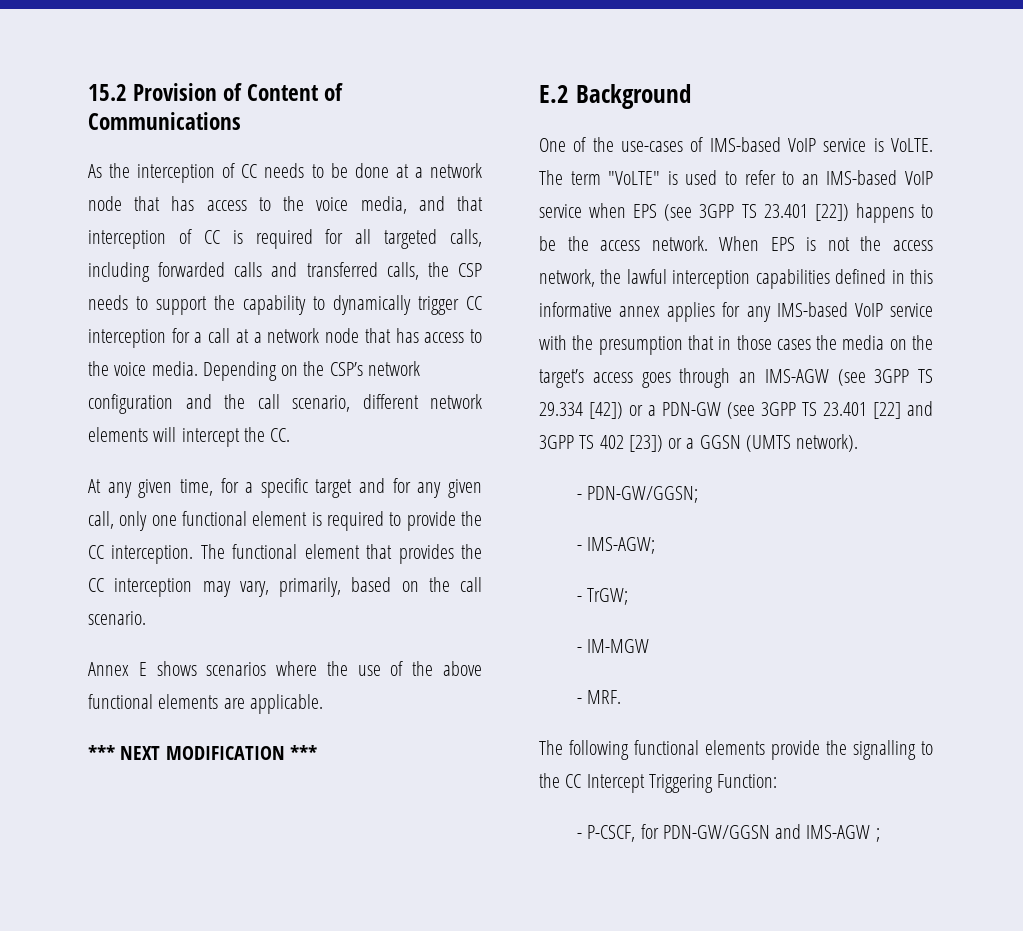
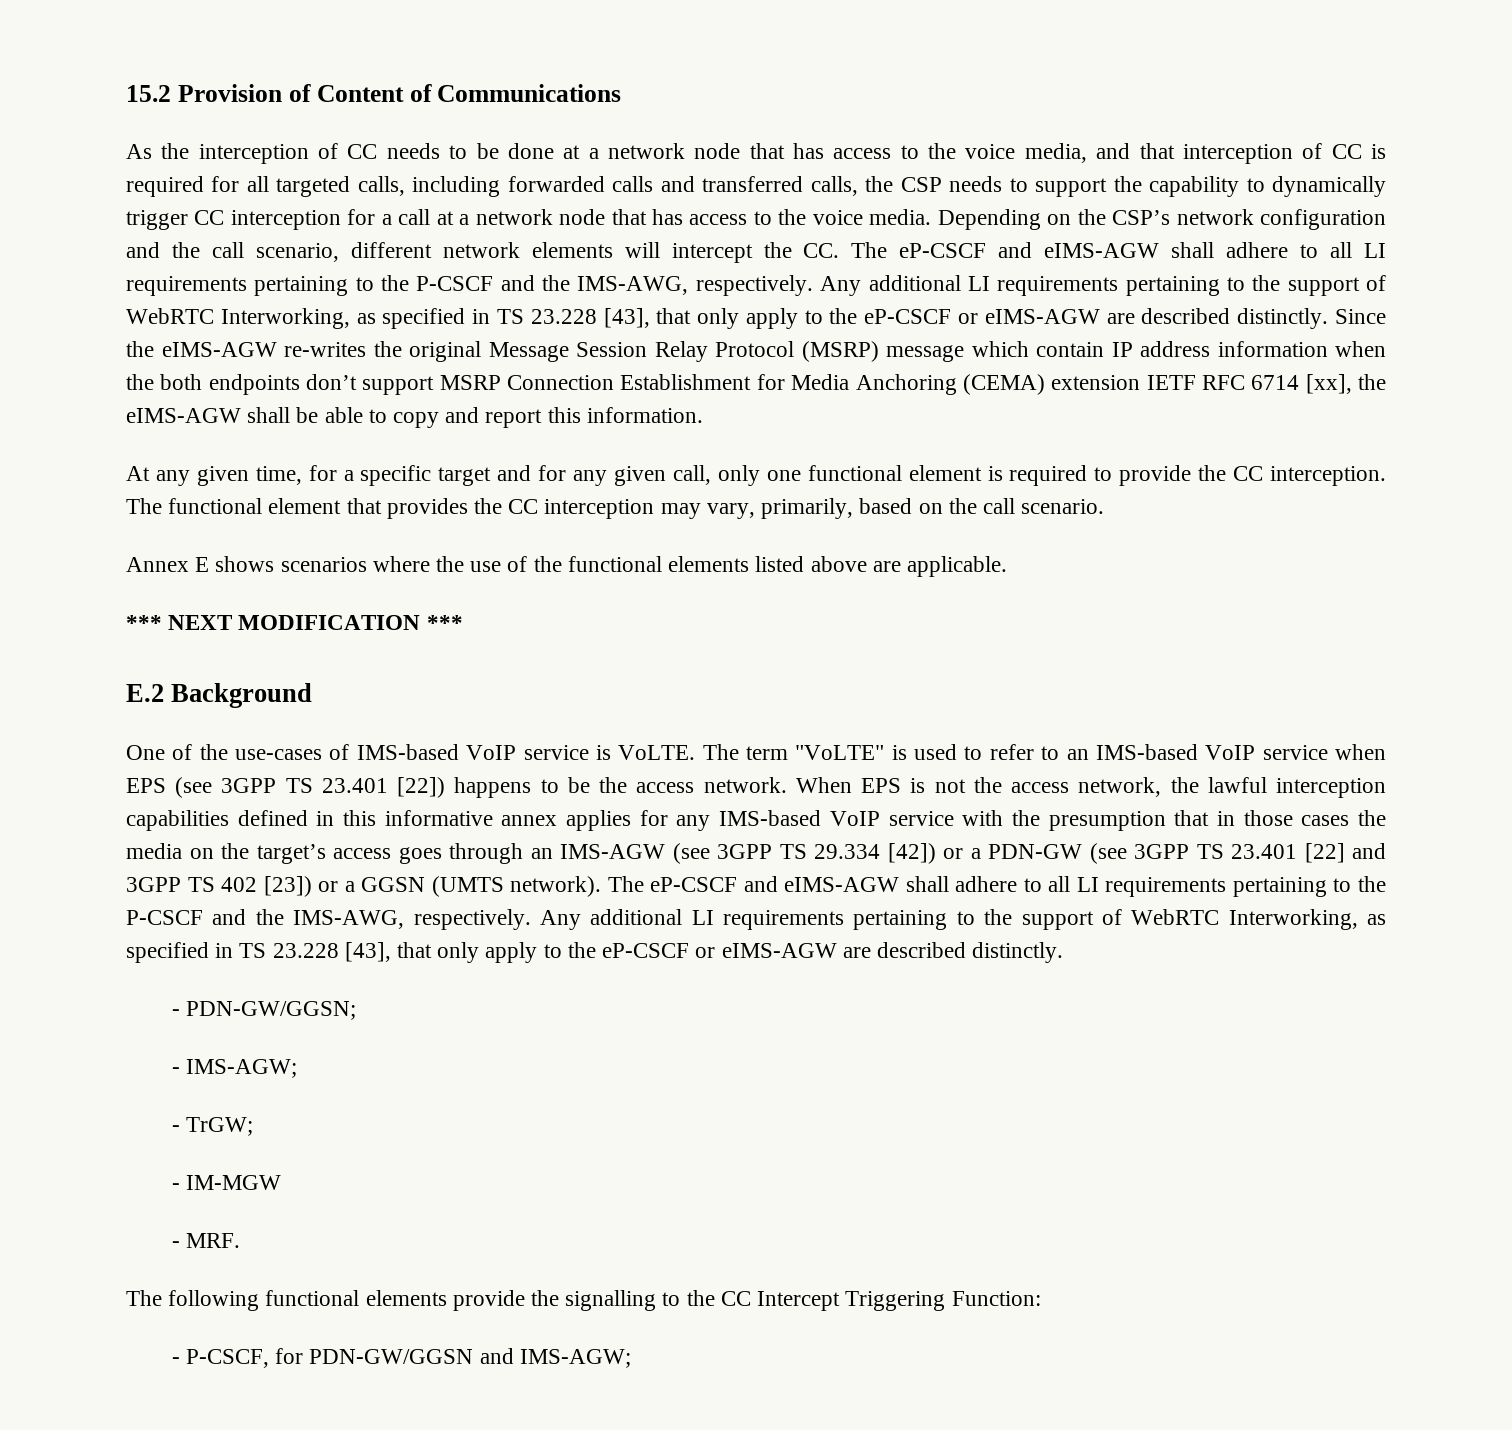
- Depending on the CSP’s network configuration and the call scenario, different network elements will intercept the CC.
+ Depending on the CSP’s network configuration and the call scenario, different network elements will intercept the CC. The eP-CSCF and eIMS-AGW shall adhere to all LI requirements pertaining to the P-CSCF and the IMS-AWG, respectively. Any additional LI requirements pertaining to the support of WebRTC Interworking, as specified in TS 23.228 [43], that only apply to the eP-CSCF or eIMS-AGW are described distinctly. Since the eIMS-AGW re-writes the original Message Session Relay Protocol (MSRP) message which contain IP address information when the both endpoints don’t support MSRP Connection Establishment for Media Anchoring (CEMA) extension IETF RFC 6714 [xx], the eIMS-AGW shall be able to copy and report this information.
- Annex E shows scenarios where the use of the above functional elements are applicable.
+ Annex E shows scenarios where the use of the functional elements listed above are applicable.
- When EPS is not the access network, the lawful interception capabilities defined in this informative annex applies for any IMS-based VoIP service with the presumption that in those cases the media on the target’s access goes through an IMS-AGW (see 3GPP TS 29.334 [42]) or a PDN-GW (see 3GPP TS 23.401 [22] and 3GPP TS 402 [23]) or a GGSN (UMTS network).
+ When EPS is not the access network, the lawful interception capabilities defined in this informative annex applies for any IMS-based VoIP service with the presumption that in those cases the media on the target’s access goes through an IMS-AGW (see 3GPP TS 29.334 [42]) or a PDN-GW (see 3GPP TS 23.401 [22] and 3GPP TS 402 [23]) or a GGSN (UMTS network). The eP-CSCF and eIMS-AGW shall adhere to all LI requirements pertaining to the P-CSCF and the IMS-AWG, respectively. Any additional LI requirements pertaining to the support of WebRTC Interworking, as specified in TS 23.228 [43], that only apply to the eP-CSCF or eIMS-AGW are described distinctly.
- - P-CSCF, for PDN-GW/GGSN and IMS-AGW ;
+ - P-CSCF, for PDN-GW/GGSN and IMS-AGW;

